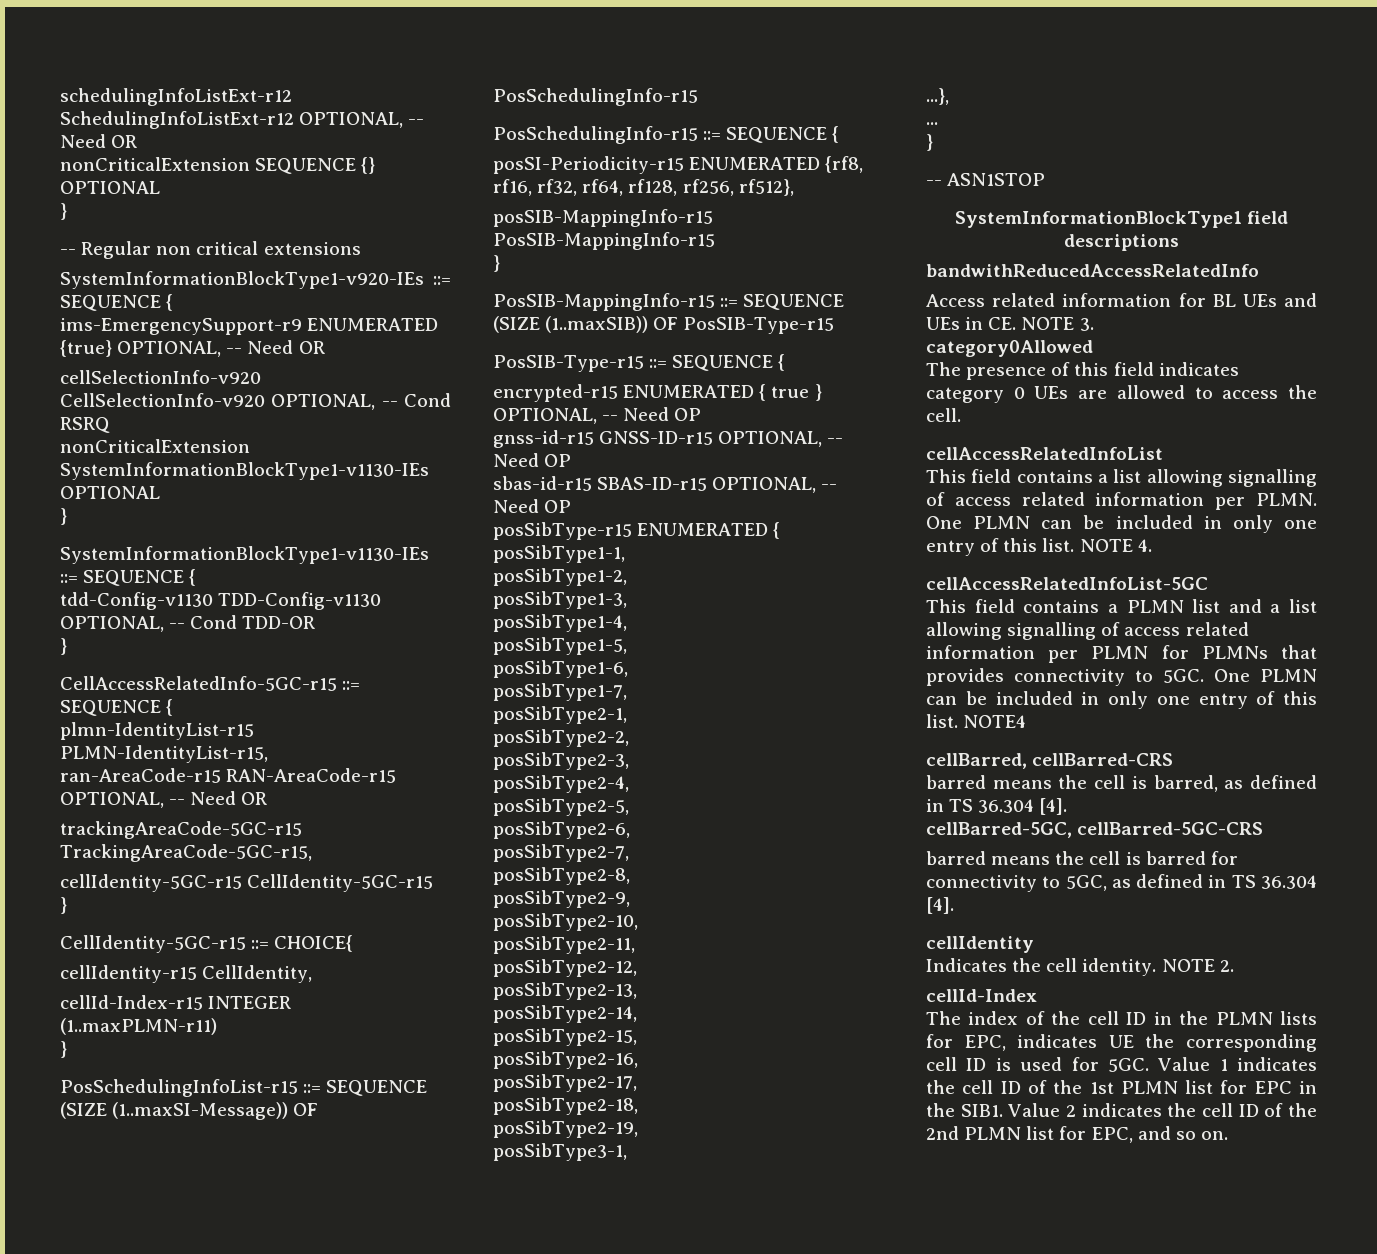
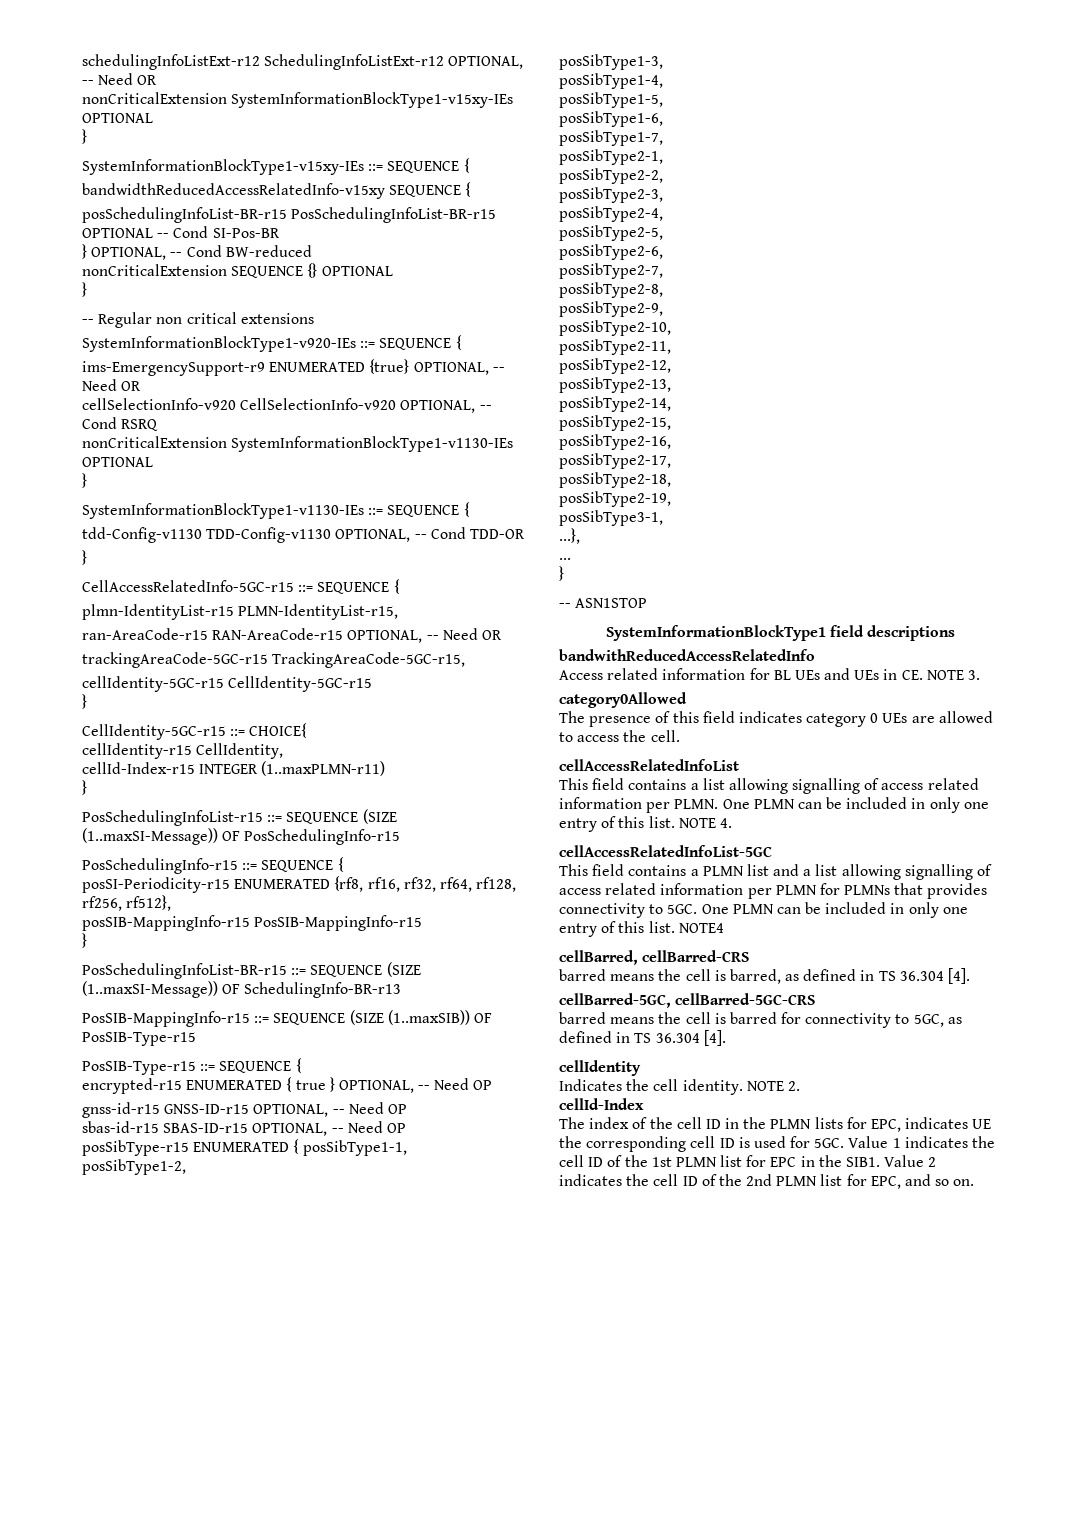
+ nonCriticalExtension SystemInformationBlockType1-v15xy-IEs OPTIONAL
+ }
+ SystemInformationBlockType1-v15xy-IEs ::= SEQUENCE {
+ bandwidthReducedAccessRelatedInfo-v15xy SEQUENCE {
+ posSchedulingInfoList-BR-r15 PosSchedulingInfoList-BR-r15 OPTIONAL -- Cond SI-Pos-BR
+ } OPTIONAL, -- Cond BW-reduced
+ PosSchedulingInfoList-BR-r15 ::= SEQUENCE (SIZE (1..maxSI-Message)) OF SchedulingInfo-BR-r13

